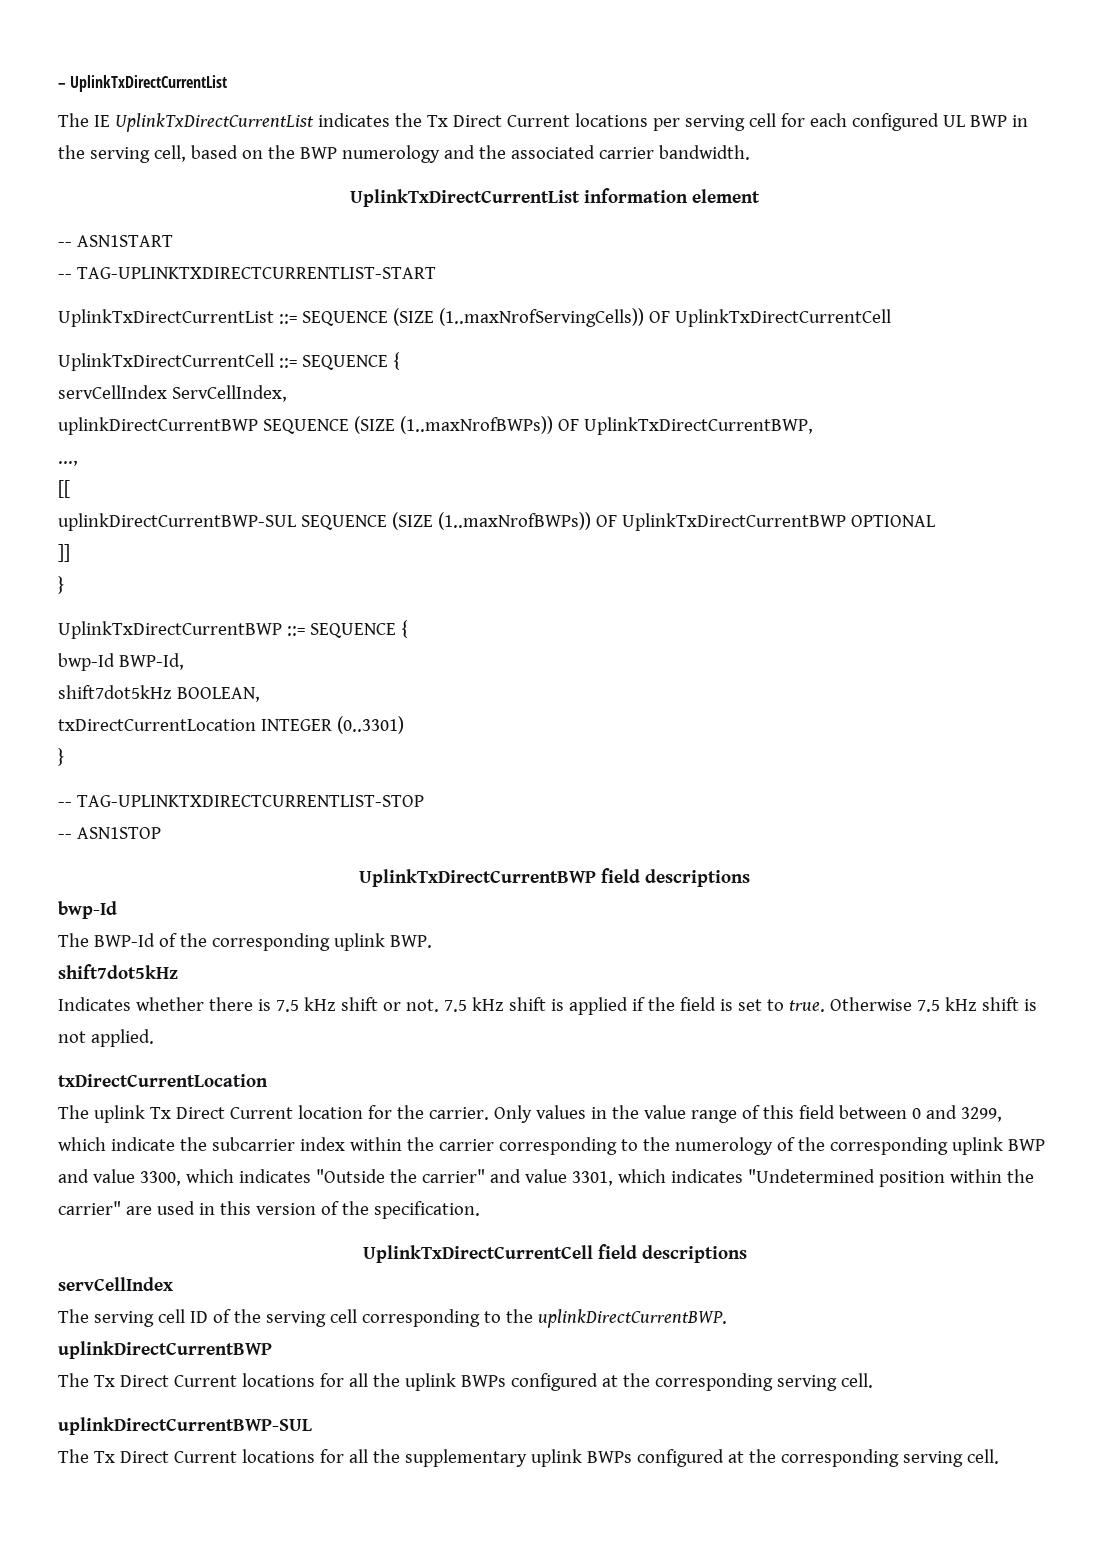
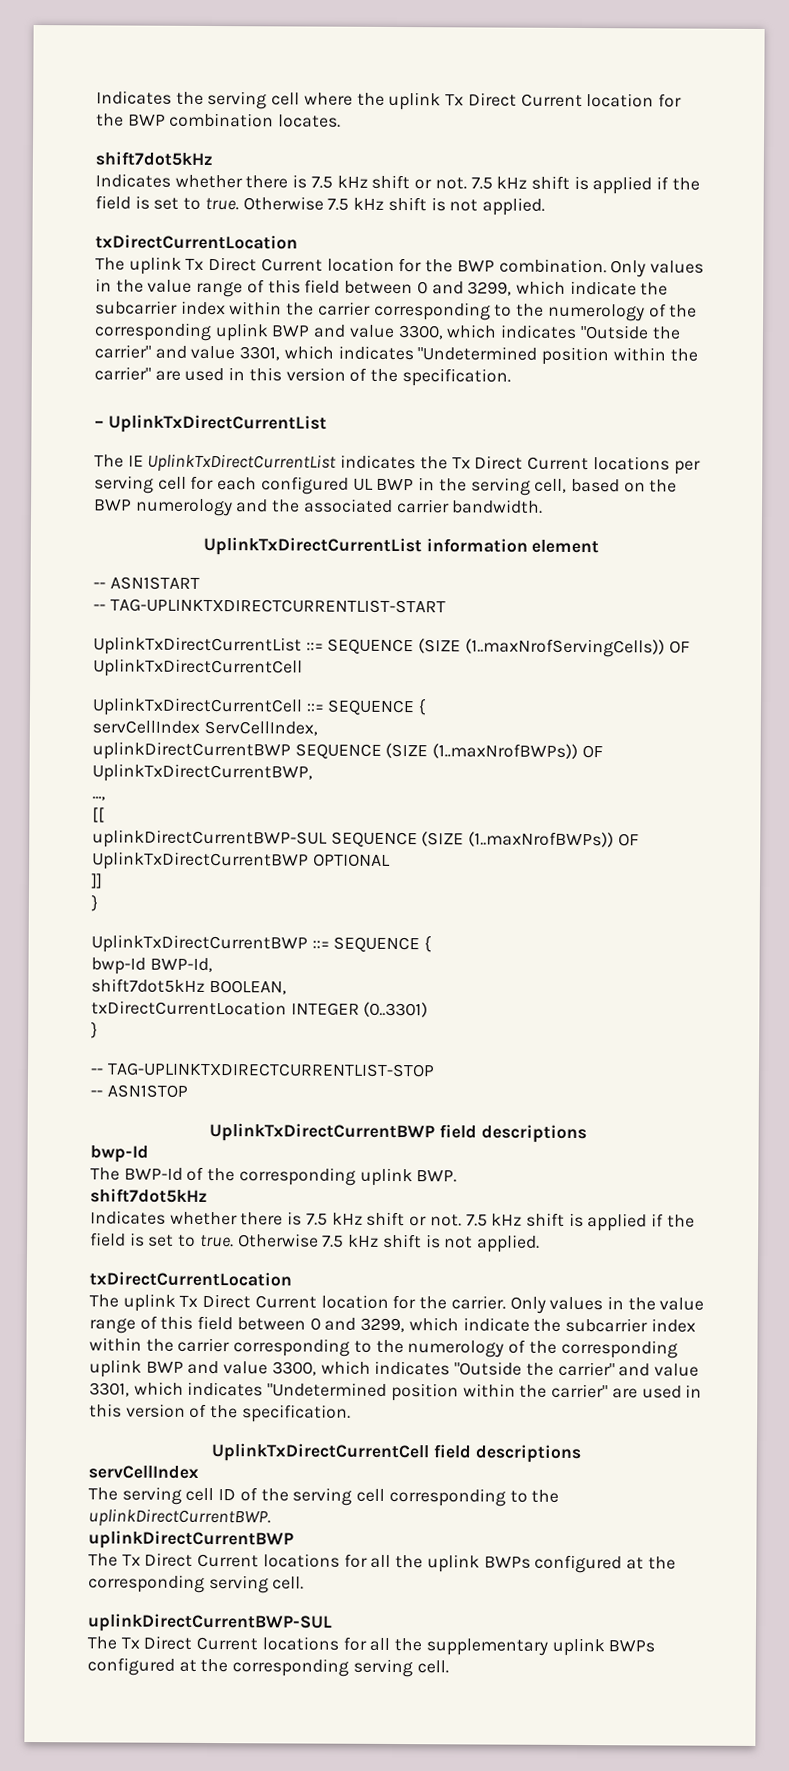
+ Indicates the serving cell where the uplink Tx Direct Current location for the BWP combination locates.
+ shift7dot5kHz
+ Indicates whether there is 7.5 kHz shift or not. 7.5 kHz shift is applied if the field is set to true. Otherwise 7.5 kHz shift is not applied.
+ txDirectCurrentLocation
+ The uplink Tx Direct Current location for the BWP combination. Only values in the value range of this field between 0 and 3299, which indicate the subcarrier index within the carrier corresponding to the numerology of the corresponding uplink BWP and value 3300, which indicates "Outside the carrier" and value 3301, which indicates "Undetermined position within the carrier" are used in this version of the specification.

